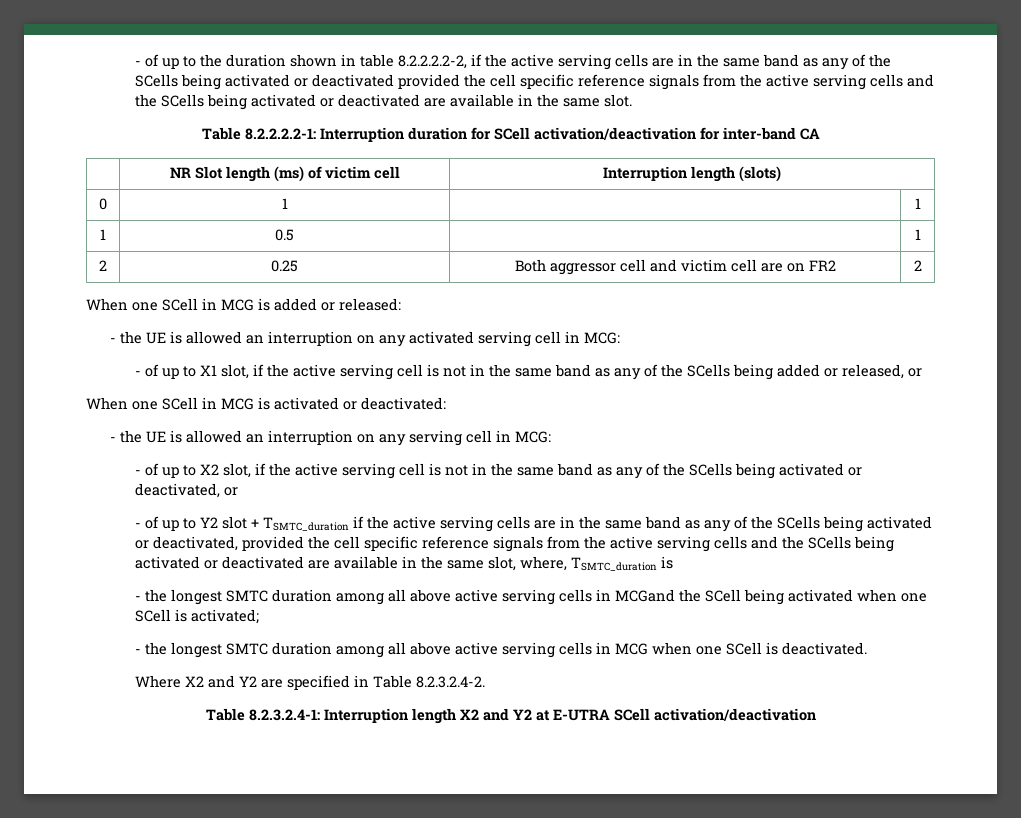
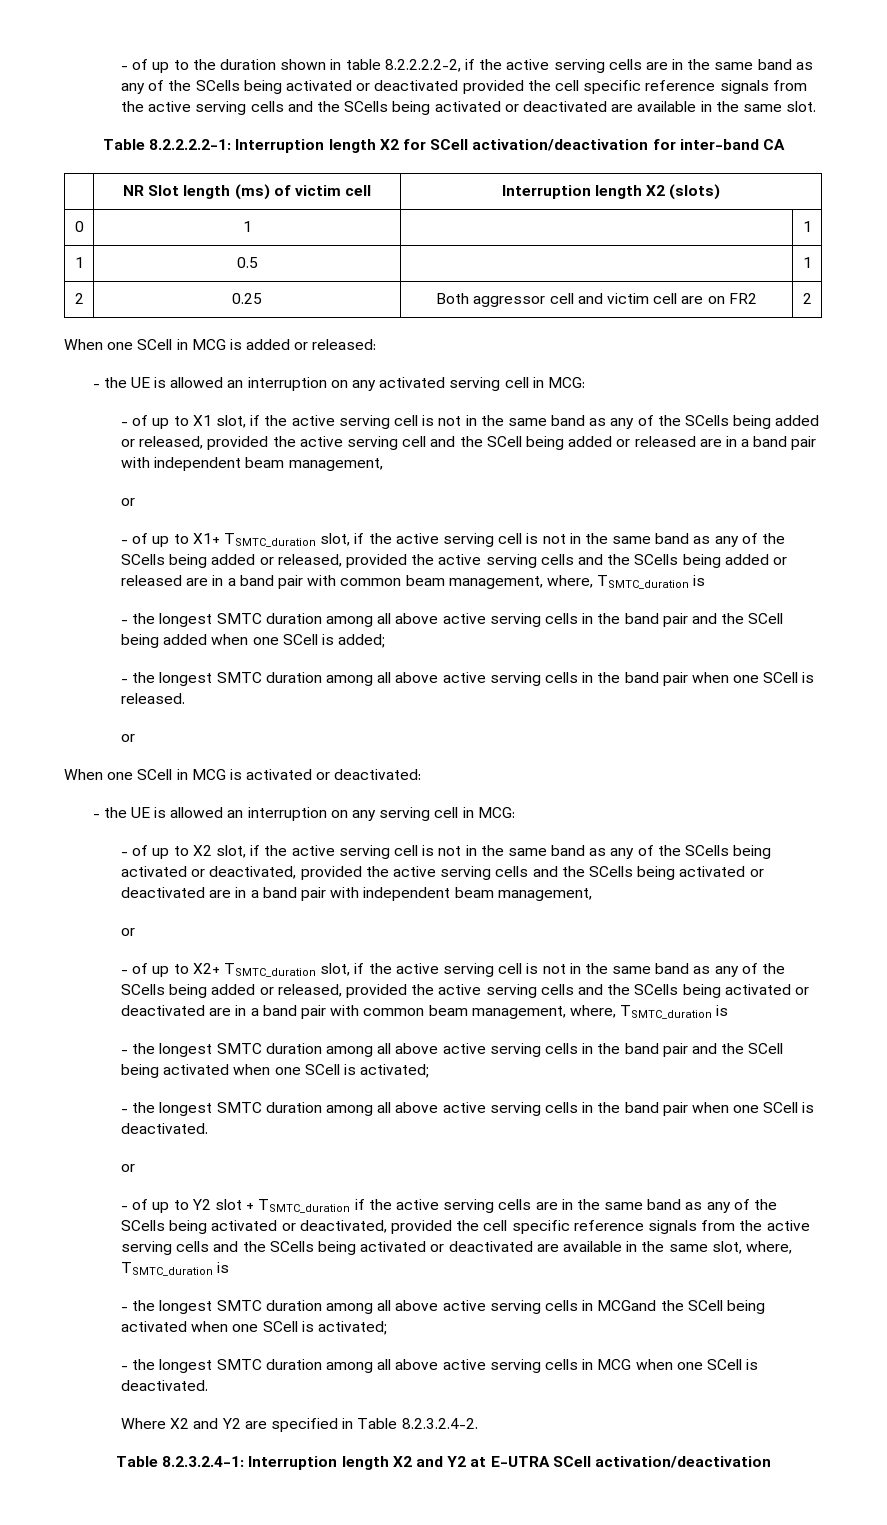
- Table 8.2.2.2.2-1: Interruption duration for SCell activation/deactivation for inter-band CA
+ Table 8.2.2.2.2-1: Interruption length X2 for SCell activation/deactivation for inter-band CA
- | NR Slot length (ms) of victim cell | Interruption length (slots)
+ | NR Slot length (ms) of victim cell | Interruption length X2 (slots)
- - of up to X1 slot, if the active serving cell is not in the same band as any of the SCells being added or released, or
+ - of up to X1 slot, if the active serving cell is not in the same band as any of the SCells being added or released, provided the active serving cell and the SCell being added or released are in a band pair with independent beam management,
+ or
+ - of up to X1+ TSMTC_duration slot, if the active serving cell is not in the same band as any of the SCells being added or released, provided the active serving cells and the SCells being added or released are in a band pair with common beam management, where, TSMTC_duration is
+ - the longest SMTC duration among all above active serving cells in the band pair and the SCell being added when one SCell is added;
+ - the longest SMTC duration among all above active serving cells in the band pair when one SCell is released.
+ or
- - of up to X2 slot, if the active serving cell is not in the same band as any of the SCells being activated or deactivated, or
+ - of up to X2 slot, if the active serving cell is not in the same band as any of the SCells being activated or deactivated, provided the active serving cells and the SCells being activated or deactivated are in a band pair with independent beam management,
+ or
+ - of up to X2+ TSMTC_duration slot, if the active serving cell is not in the same band as any of the SCells being added or released, provided the active serving cells and the SCells being activated or deactivated are in a band pair with common beam management, where, TSMTC_duration is
+ - the longest SMTC duration among all above active serving cells in the band pair and the SCell being activated when one SCell is activated;
+ - the longest SMTC duration among all above active serving cells in the band pair when one SCell is deactivated.
+ or

